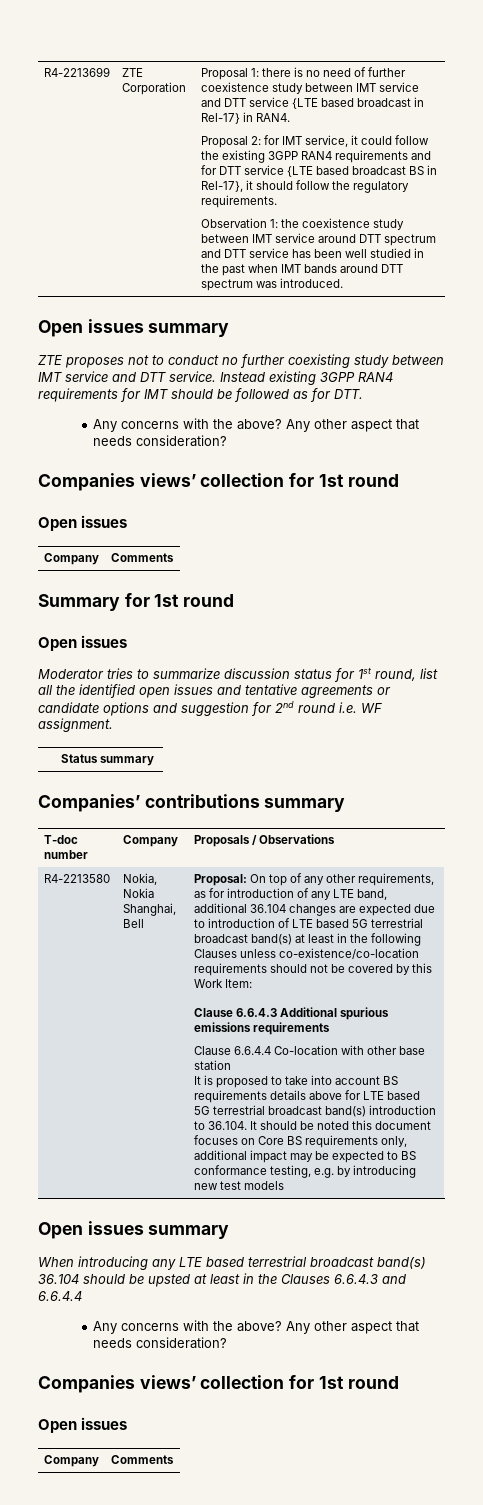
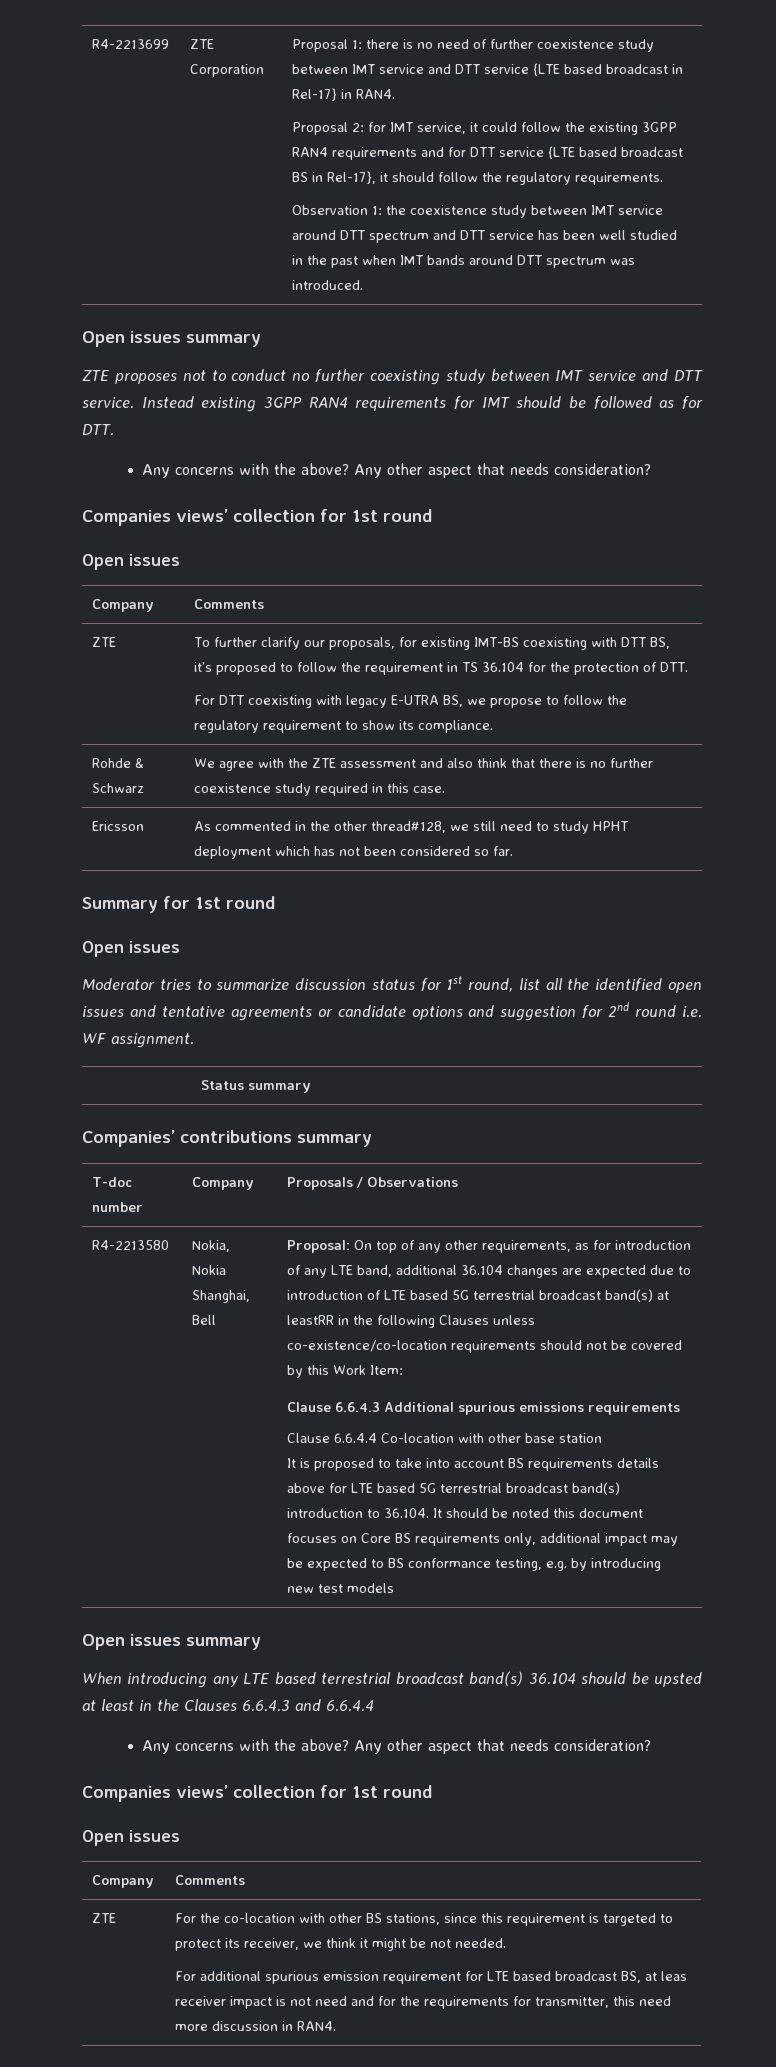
+ ZTE | To further clarify our proposals, for existing IMT-BS coexisting with DTT BS, it’s proposed to follow the requirement in TS 36.104 for the protection of DTT.
+ For DTT coexisting with legacy E-UTRA BS, we propose to follow the regulatory requirement to show its compliance.
+ Rohde & Schwarz | We agree with the ZTE assessment and also think that there is no further coexistence study required in this case.
+ Ericsson | As commented in the other thread#128, we still need to study HPHT deployment which has not been considered so far.
- Proposal: On top of any other requirements, as for introduction of any LTE band, additional 36.104 changes are expected due to introduction of LTE based 5G terrestrial broadcast band(s) at least in the following Clauses unless co-existence/co-location requirements should not be covered by this Work Item:
+ Proposal: On top of any other requirements, as for introduction of any LTE band, additional 36.104 changes are expected due to introduction of LTE based 5G terrestrial broadcast band(s) at leastRR in the following Clauses unless co-existence/co-location requirements should not be covered by this Work Item:
+ ZTE | For the co-location with other BS stations, since this requirement is targeted to protect its receiver, we think it might be not needed.
+ For additional spurious emission requirement for LTE based broadcast BS, at leas receiver impact is not need and for the requirements for transmitter, this need more discussion in RAN4.

